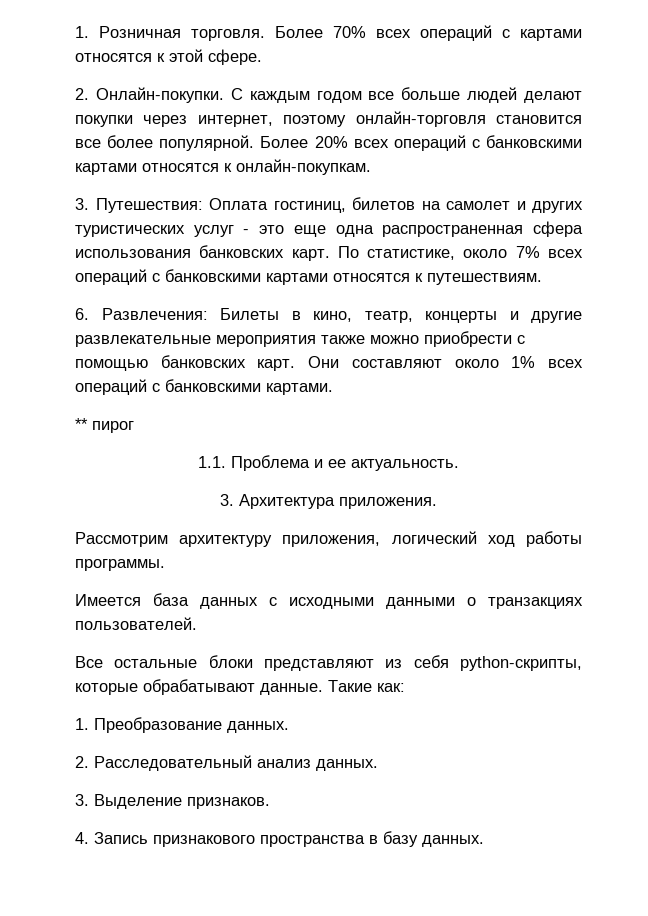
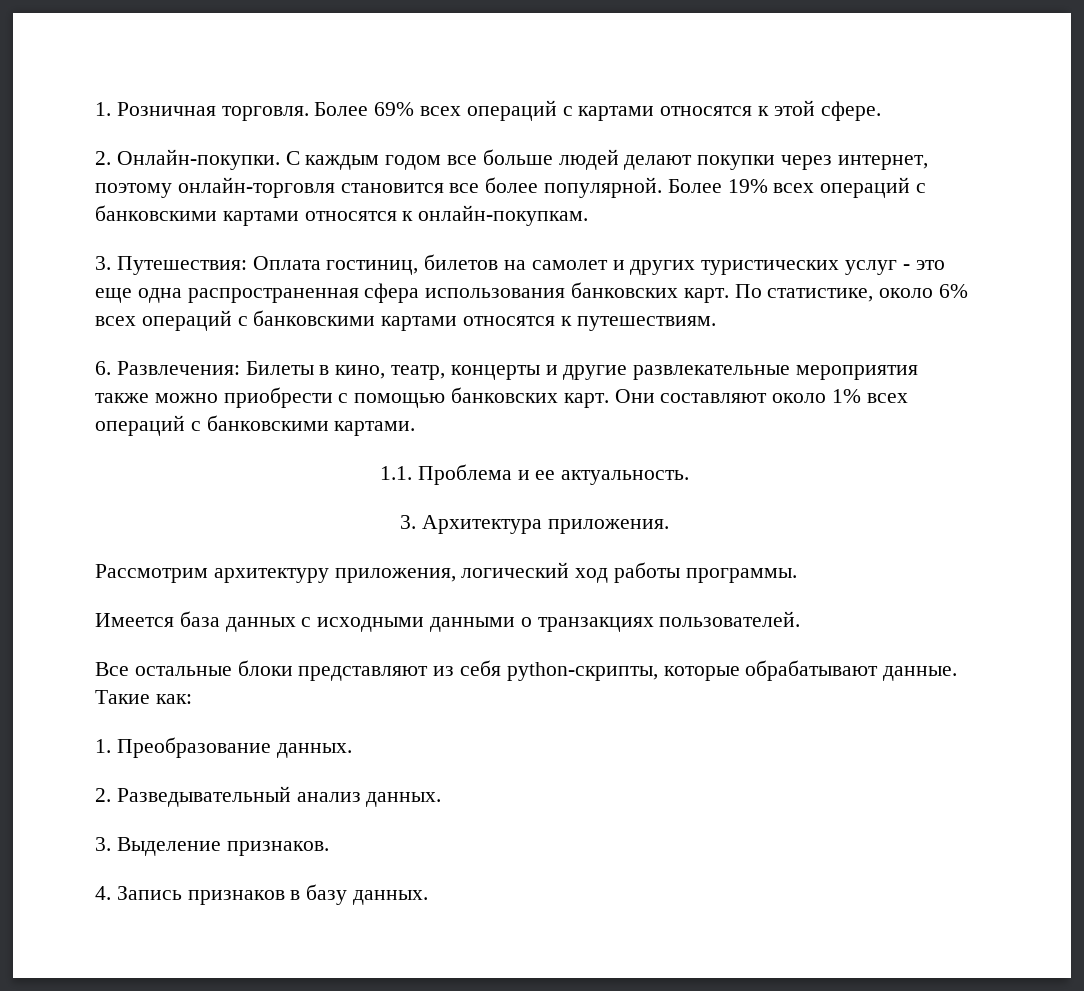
- Более 70% всех операций с картами относятся к этой сфере.
+ Более 69% всех операций с картами относятся к этой сфере.
- Более 20% всех операций с банковскими картами относятся к онлайн-покупкам.
+ Более 19% всех операций с банковскими картами относятся к онлайн-покупкам.
- По статистике, около 7% всех операций с банковскими картами относятся к путешествиям.
+ По статистике, около 6% всех операций с банковскими картами относятся к путешествиям.
- ** пирог
- 2. Расследовательный анализ данных.
+ 2. Разведывательный анализ данных.
- 4. Запись признакового пространства в базу данных.
+ 4. Запись признаков в базу данных.

